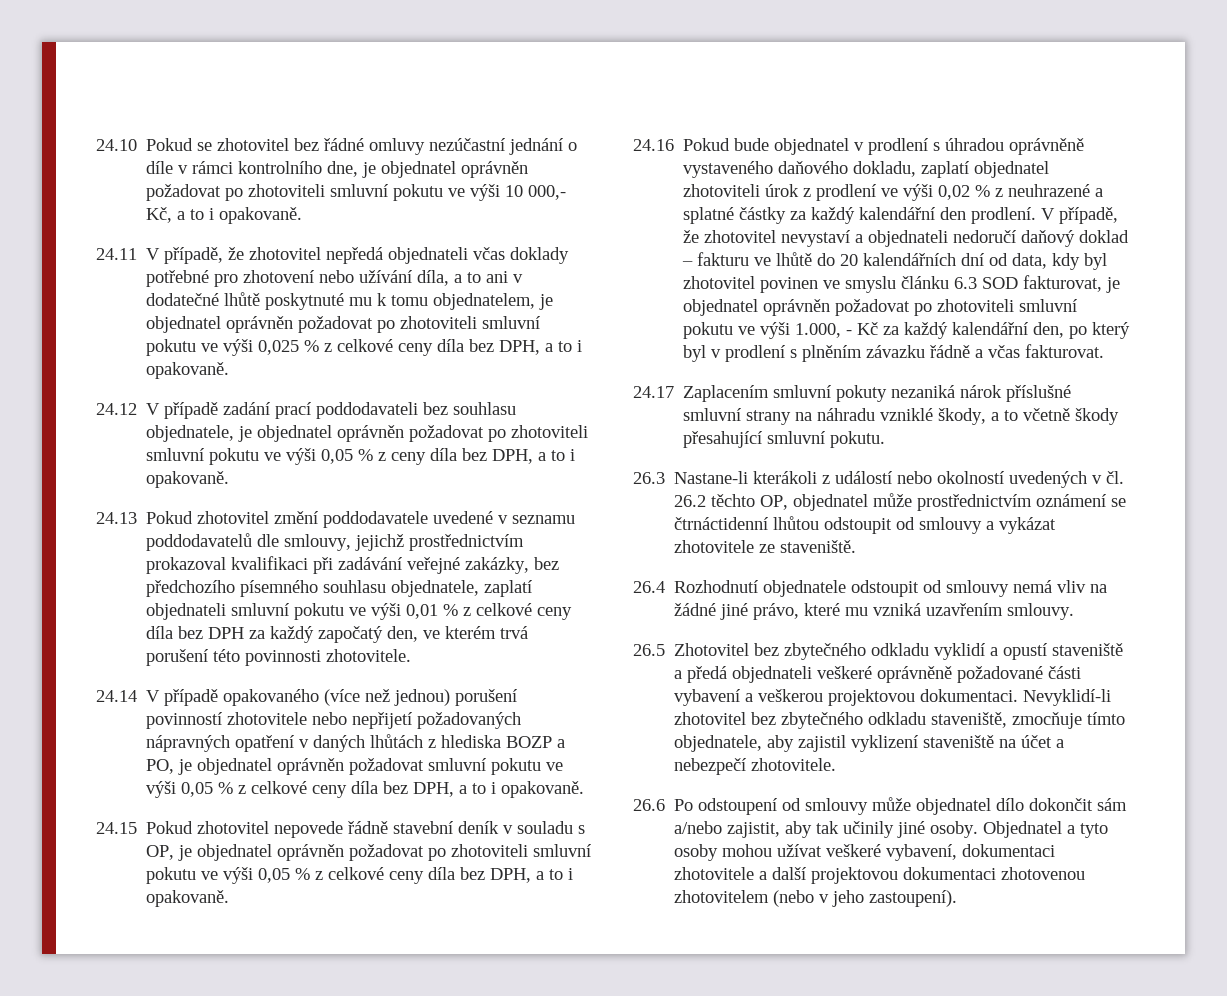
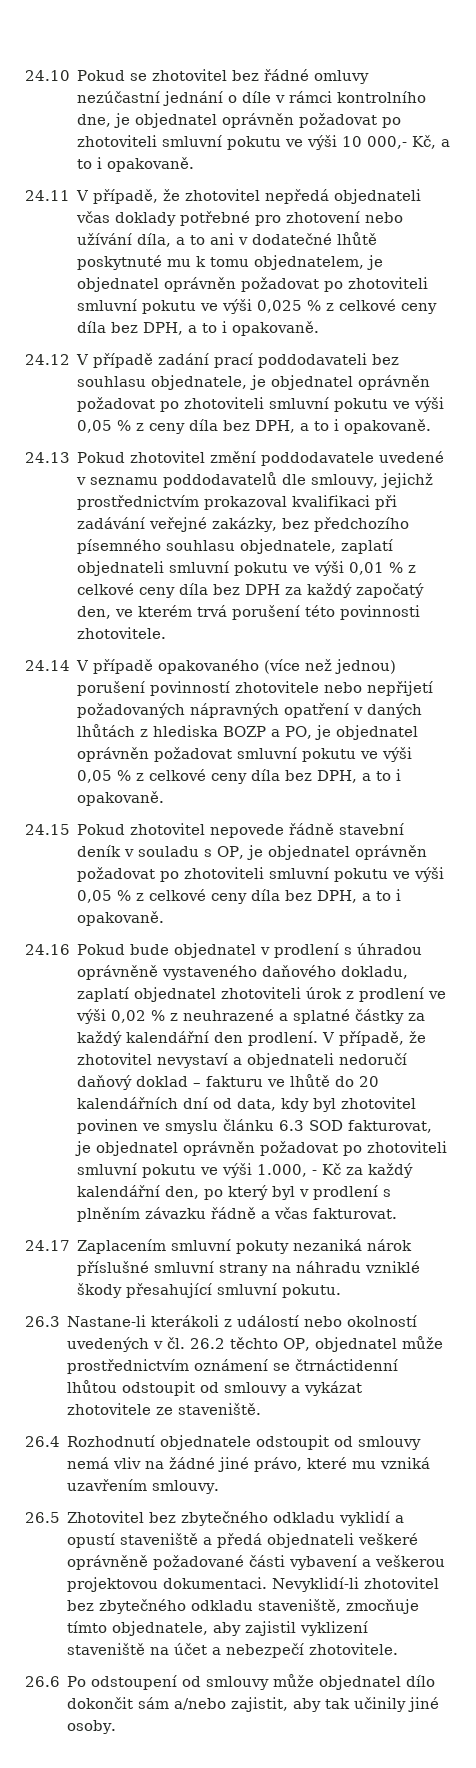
- 24.17 Zaplacením smluvní pokuty nezaniká nárok příslušné smluvní strany na náhradu vzniklé škody, a to včetně škody přesahující smluvní pokutu.
+ 24.17 Zaplacením smluvní pokuty nezaniká nárok příslušné smluvní strany na náhradu vzniklé škody přesahující smluvní pokutu.
- Objednatel a tyto osoby mohou užívat veškeré vybavení, dokumentaci zhotovitele a další projektovou dokumentaci zhotovenou zhotovitelem (nebo v jeho zastoupení).

